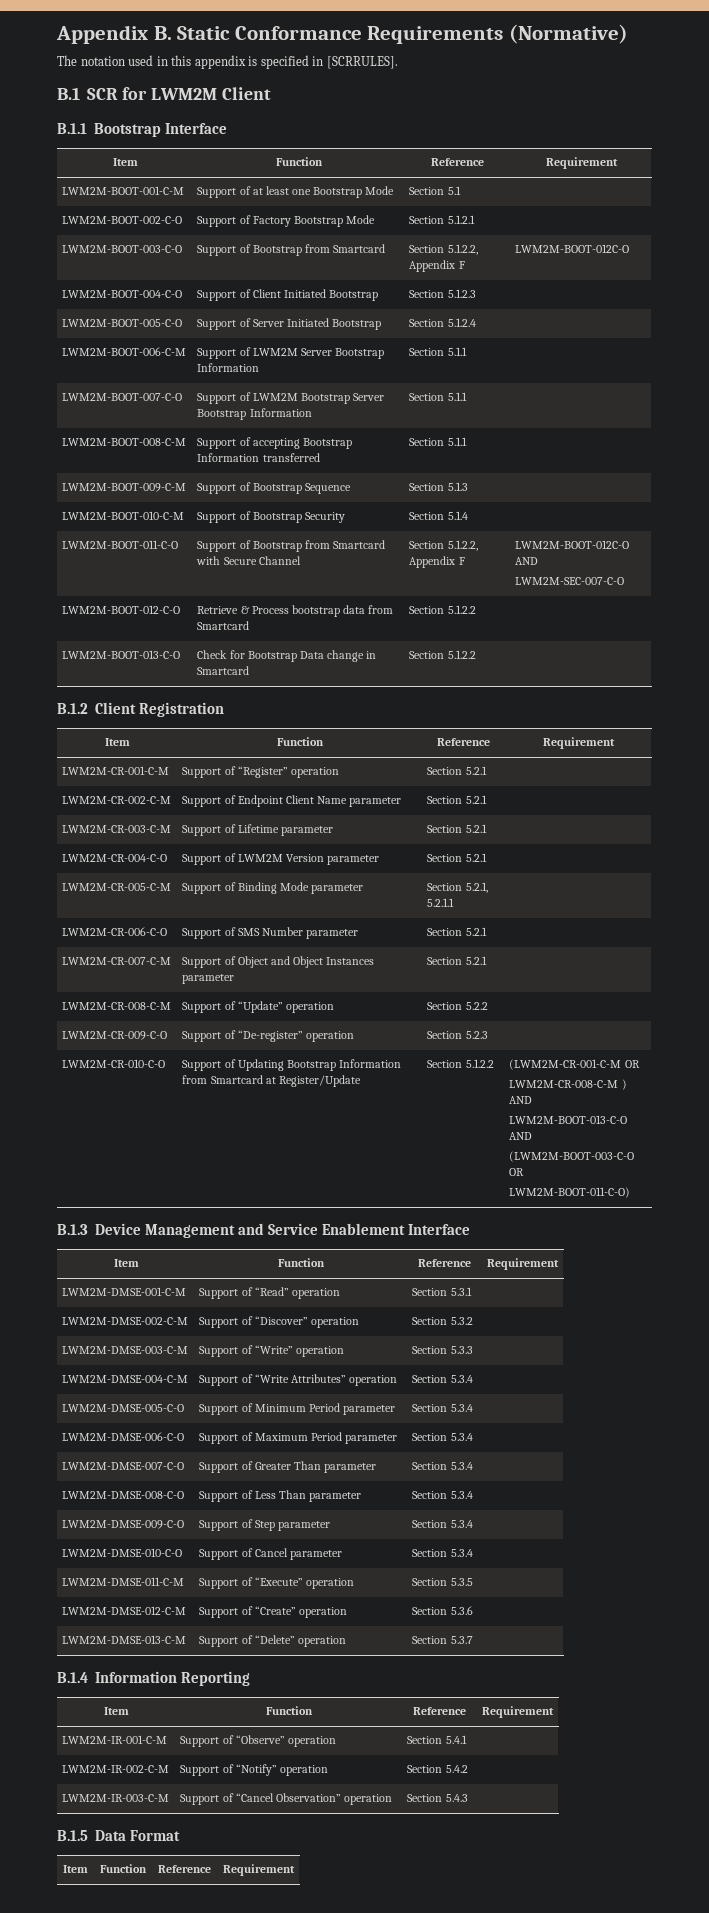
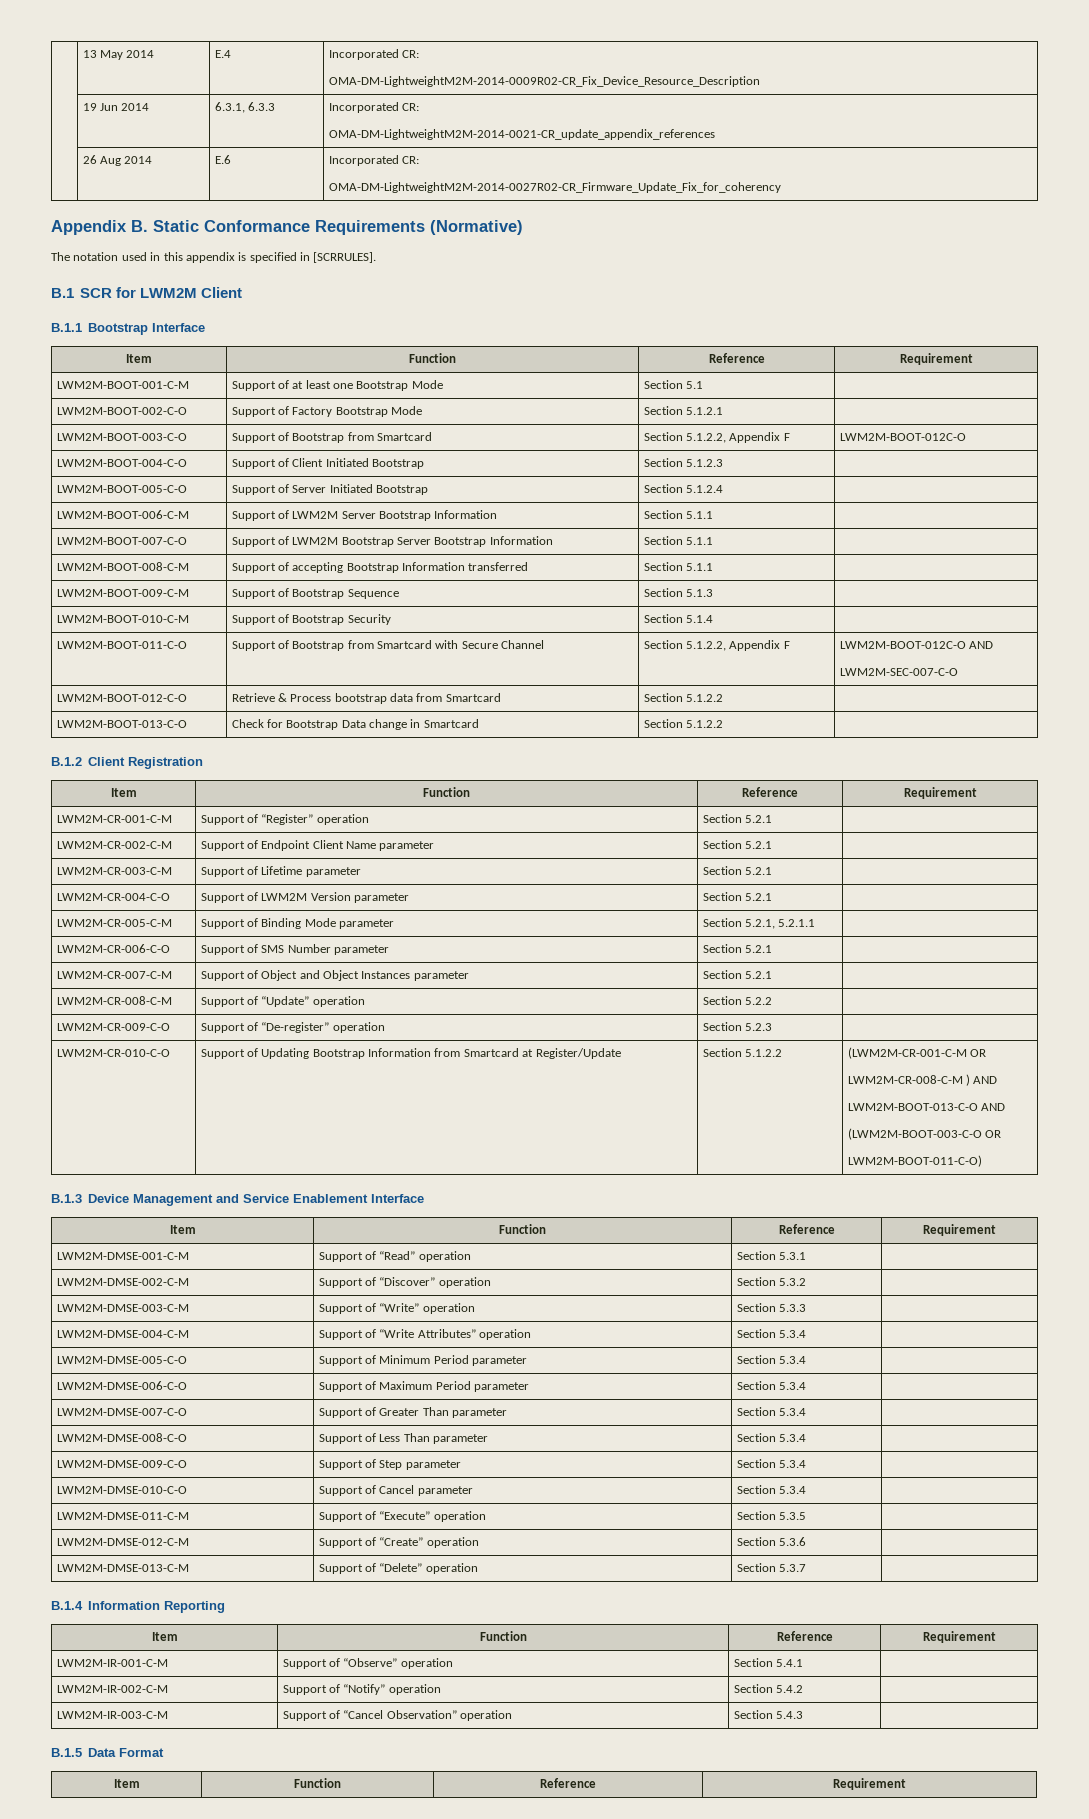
+ | 13 May 2014 | E.4 | Incorporated CR:
+ OMA-DM-LightweightM2M-2014-0009R02-CR_Fix_Device_Resource_Description
+ | 19 Jun 2014 | 6.3.1, 6.3.3 | Incorporated CR:
+ OMA-DM-LightweightM2M-2014-0021-CR_update_appendix_references
+ | 26 Aug 2014 | E.6 | Incorporated CR:
+ OMA-DM-LightweightM2M-2014-0027R02-CR_Firmware_Update_Fix_for_coherency

